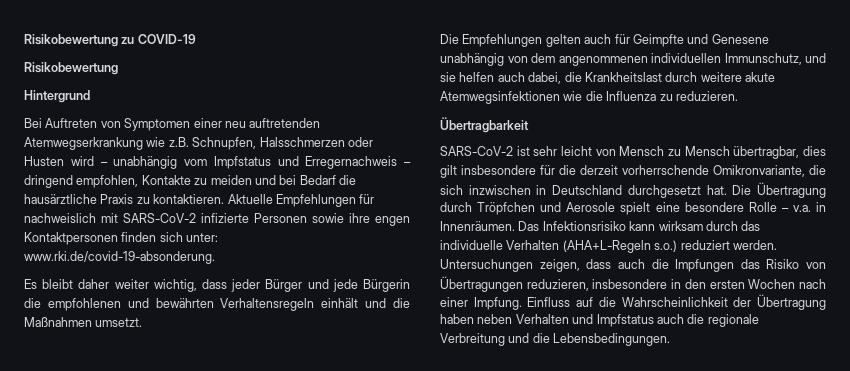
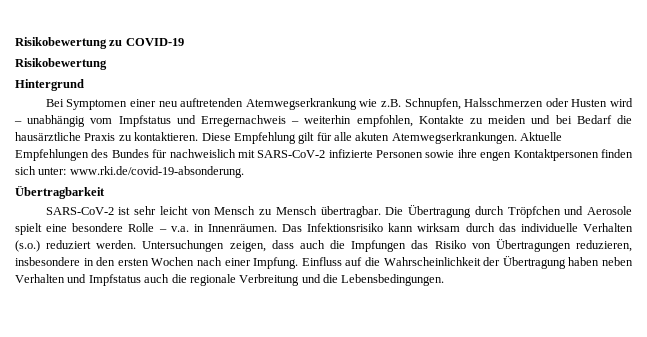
- Bei Auftreten von Symptomen einer neu auftretenden Atemwegserkrankung wie z.B. Schnupfen, Halsschmerzen oder Husten wird – unabhängig vom Impfstatus und Erregernachweis – dringend empfohlen, Kontakte zu meiden und bei Bedarf die hausärztliche Praxis zu kontaktieren.
+ Bei Symptomen einer neu auftretenden Atemwegserkrankung wie z.B. Schnupfen, Halsschmerzen oder Husten wird – unabhängig vom Impfstatus und Erregernachweis – weiterhin empfohlen, Kontakte zu meiden und bei Bedarf die hausärztliche Praxis zu kontaktieren.
- Aktuelle Empfehlungen für nachweislich mit SARS-CoV-2 infizierte Personen sowie ihre engen Kontaktpersonen finden sich unter: www.rki.de/covid-19-absonderung.
+ Diese Empfehlung gilt für alle akuten Atemwegserkrankungen. Aktuelle Empfehlungen des Bundes für nachweislich mit SARS-CoV-2 infizierte Personen sowie ihre engen Kontaktpersonen finden sich unter: www.rki.de/covid-19-absonderung.
- Es bleibt daher weiter wichtig, dass jeder Bürger und jede Bürgerin die empfohlenen und bewährten Verhaltensregeln einhält und die Maßnahmen umsetzt.
- Die Empfehlungen gelten auch für Geimpfte und Genesene unabhängig von dem angenommenen individuellen Immunschutz, und sie helfen auch dabei, die Krankheitslast durch weitere akute Atemwegsinfektionen wie die Influenza zu reduzieren.
- SARS-CoV-2 ist sehr leicht von Mensch zu Mensch übertragbar, dies gilt insbesondere für die derzeit vorherrschende Omikronvariante, die sich inzwischen in Deutschland durchgesetzt hat.
+ SARS-CoV-2 ist sehr leicht von Mensch zu Mensch übertragbar.
- Das Infektionsrisiko kann wirksam durch das individuelle Verhalten (AHA+L-Regeln s.o.) reduziert werden.
+ Das Infektionsrisiko kann wirksam durch das individuelle Verhalten (s.o.) reduziert werden.

